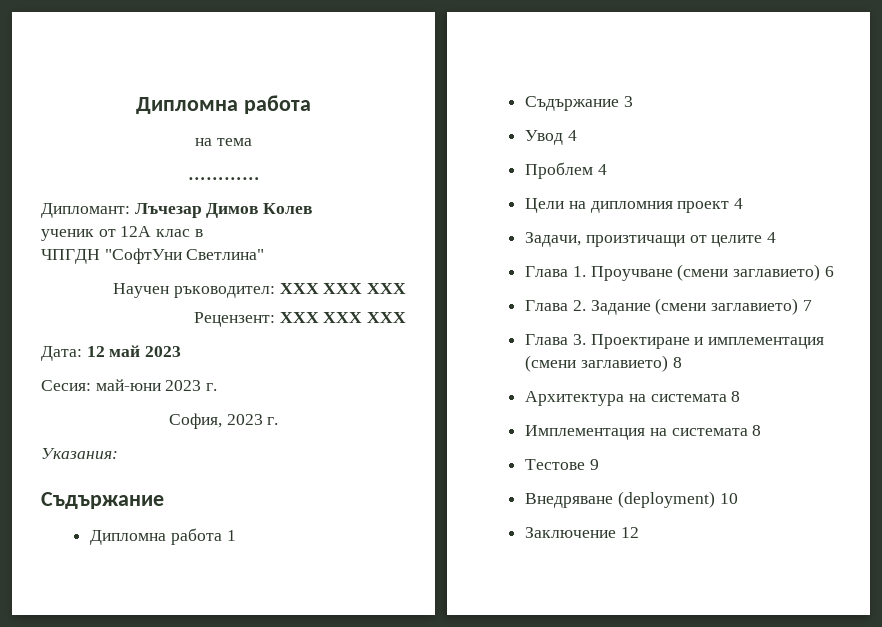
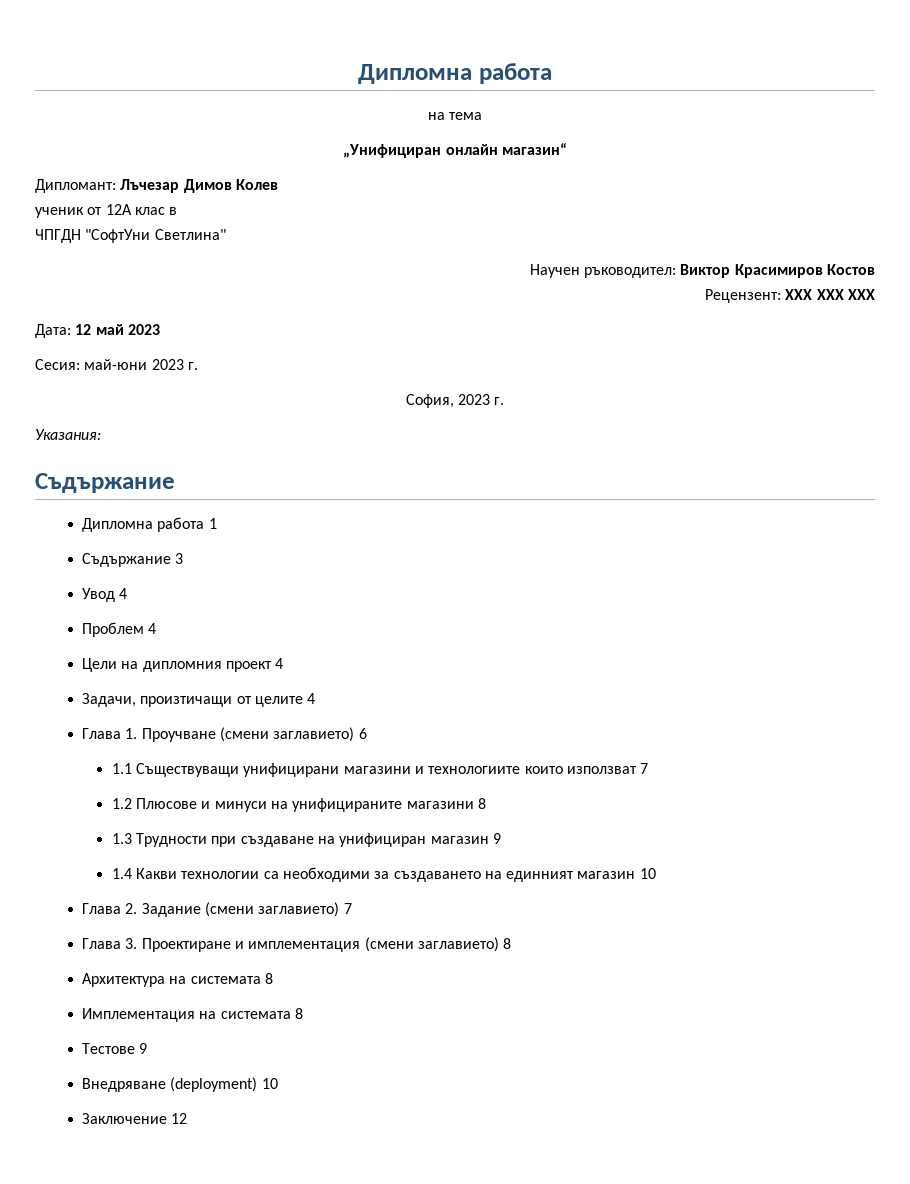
- …………
+ „Унифициран онлайн магазин“
- Научен ръководител: XXX XXX XXX
+ Научен ръководител: Виктор Красимиров Костов
+ 1.1 Съществуващи унифицирани магазини и технологиите които използват 7
+ 1.2 Плюсове и минуси на унифицираните магазини 8
+ 1.3 Трудности при създаване на унифициран магазин 9
+ 1.4 Какви технологии са необходими за създаването на единният магазин 10

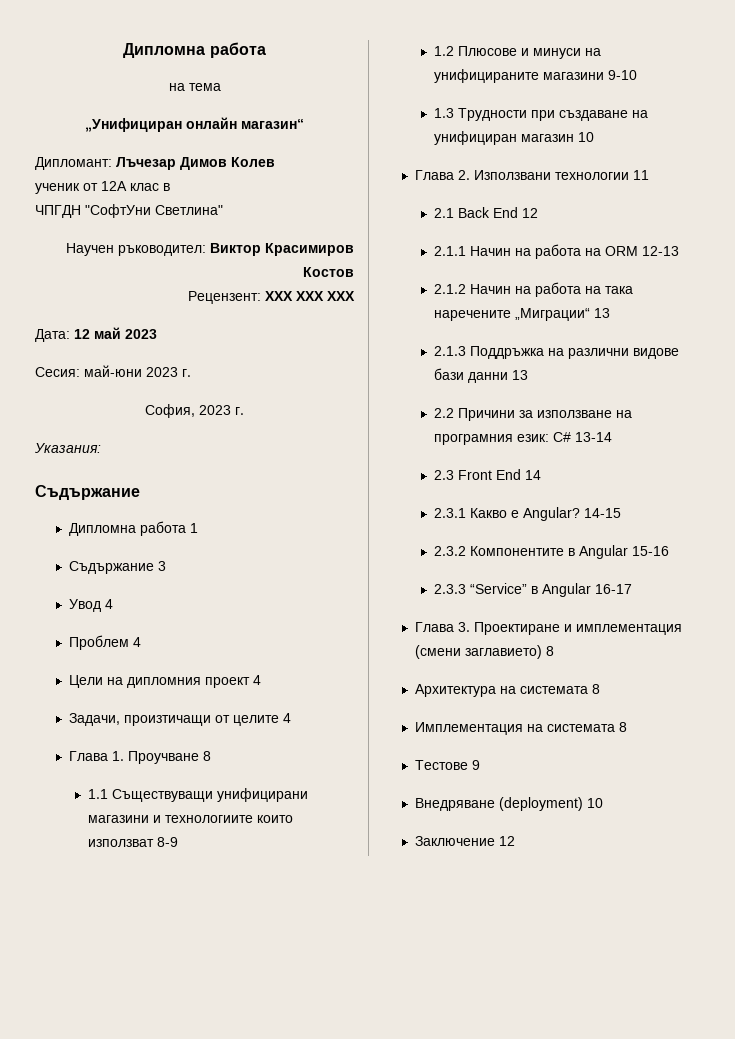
- Глава 1. Проучване (смени заглавието) 6
+ Глава 1. Проучване 8
- 1.1 Съществуващи унифицирани магазини и технологиите които използват 7
+ 1.1 Съществуващи унифицирани магазини и технологиите които използват 8-9
- 1.2 Плюсове и минуси на унифицираните магазини 8
+ 1.2 Плюсове и минуси на унифицираните магазини 9-10
- 1.3 Трудности при създаване на унифициран магазин 9
- 1.4 Какви технологии са необходими за създаването на единният магазин 10
- Глава 2. Задание (смени заглавието) 7
+ 1.3 Трудности при създаване на унифициран магазин 10
+ Глава 2. Използвани технологии 11
+ 2.1 Back End 12
+ 2.1.1 Начин на работа на ORM 12-13
+ 2.1.2 Начин на работа на така наречените „Миграции“ 13
+ 2.1.3 Поддръжка на различни видове бази данни 13
+ 2.2 Причини за използване на програмния език: C# 13-14
+ 2.3 Front End 14
+ 2.3.1 Какво е Angular? 14-15
+ 2.3.2 Компонентите в Angular 15-16
+ 2.3.3 “Service” в Angular 16-17

